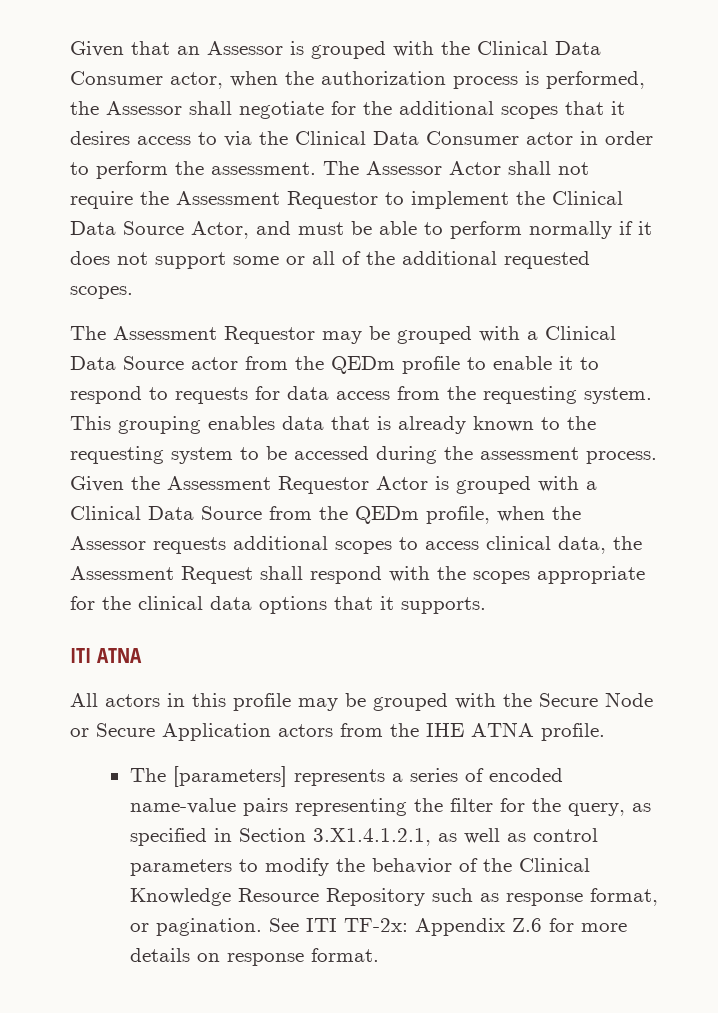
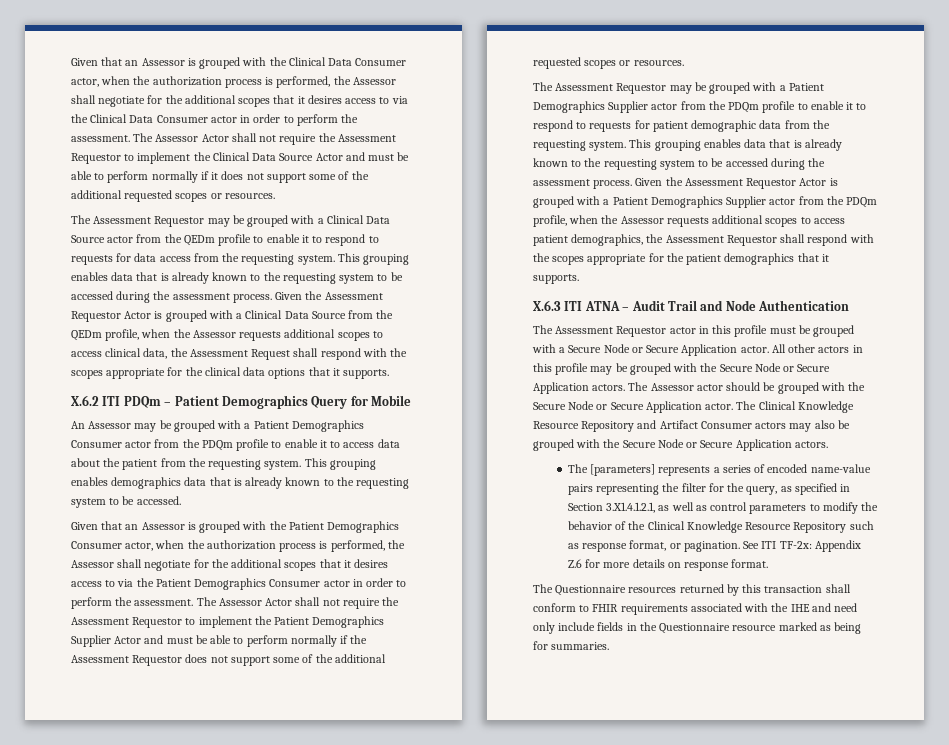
- The Assessor Actor shall not require the Assessment Requestor to implement the Clinical Data Source Actor, and must be able to perform normally if it does not support some or all of the additional requested scopes.
+ The Assessor Actor shall not require the Assessment Requestor to implement the Clinical Data Source Actor and must be able to perform normally if it does not support some of the additional requested scopes or resources.
- ITI ATNA
- All actors in this profile may be grouped with the Secure Node or Secure Application actors from the IHE ATNA profile.
+ X.6.2 ITI PDQm – Patient Demographics Query for Mobile
+ An Assessor may be grouped with a Patient Demographics Consumer actor from the PDQm profile to enable it to access data about the patient from the requesting system. This grouping enables demographics data that is already known to the requesting system to be accessed.
+ Given that an Assessor is grouped with the Patient Demographics Consumer actor, when the authorization process is performed, the Assessor shall negotiate for the additional scopes that it desires access to via the Patient Demographics Consumer actor in order to perform the assessment. The Assessor Actor shall not require the Assessment Requestor to implement the Patient Demographics Supplier Actor and must be able to perform normally if the Assessment Requestor does not support some of the additional requested scopes or resources.
+ The Assessment Requestor may be grouped with a Patient Demographics Supplier actor from the PDQm profile to enable it to respond to requests for patient demographic data from the requesting system. This grouping enables data that is already known to the requesting system to be accessed during the assessment process. Given the Assessment Requestor Actor is grouped with a Patient Demographics Supplier actor from the PDQm profile, when the Assessor requests additional scopes to access patient demographics, the Assessment Requestor shall respond with the scopes appropriate for the patient demographics that it supports.
+ X.6.3 ITI ATNA – Audit Trail and Node Authentication
+ The Assessment Requestor actor in this profile must be grouped with a Secure Node or Secure Application actor. All other actors in this profile may be grouped with the Secure Node or Secure Application actors. The Assessor actor should be grouped with the Secure Node or Secure Application actor. The Clinical Knowledge Resource Repository and Artifact Consumer actors may also be grouped with the Secure Node or Secure Application actors.
+ The Questionnaire resources returned by this transaction shall conform to FHIR requirements associated with the IHE and need only include fields in the Questionnaire resource marked as being for summaries.

